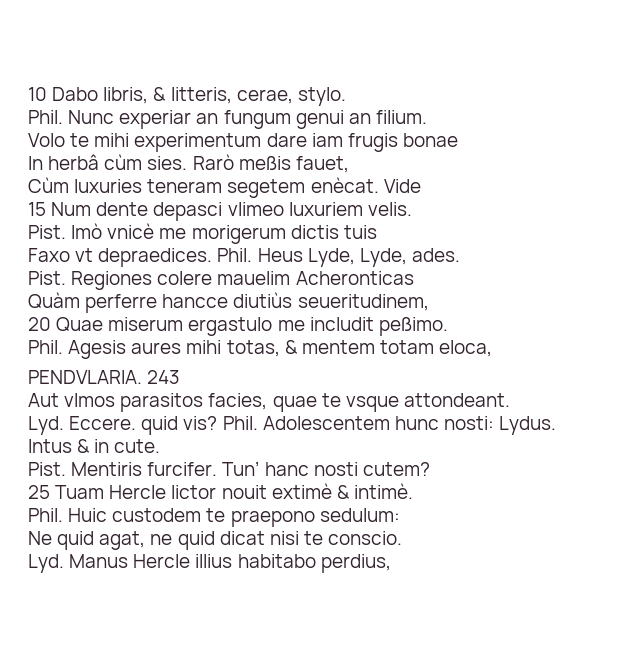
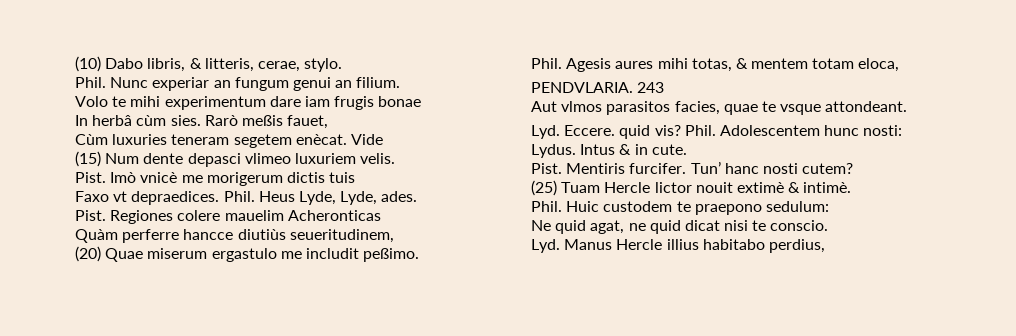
- 10 Dabo libris, & litteris, cerae, stylo.
+ (10) Dabo libris, & litteris, cerae, stylo.
- 15 Num dente depasci vlimeo luxuriem velis.
+ (15) Num dente depasci vlimeo luxuriem velis.
- 20 Quae miserum ergastulo me includit peßimo.
+ (20) Quae miserum ergastulo me includit peßimo.
- 25 Tuam Hercle lictor nouit extimè & intimè.
+ (25) Tuam Hercle lictor nouit extimè & intimè.

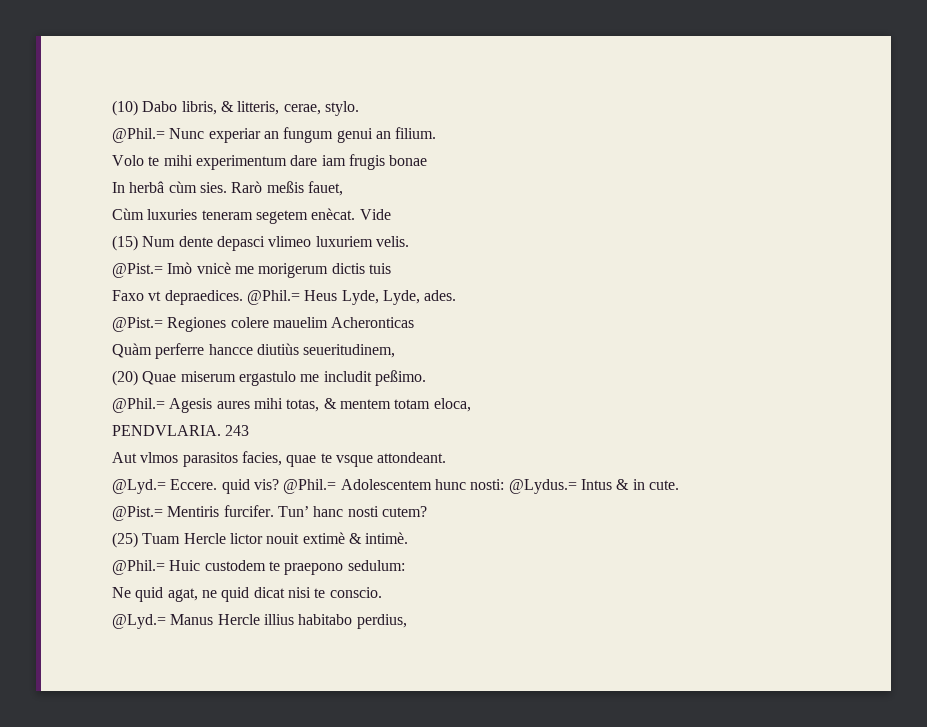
- Phil. Nunc experiar an fungum genui an filium.
+ @Phil.= Nunc experiar an fungum genui an filium.
- Pist. Imò vnicè me morigerum dictis tuis
+ @Pist.= Imò vnicè me morigerum dictis tuis
- Phil. Heus Lyde, Lyde, ades.
+ @Phil.= Heus Lyde, Lyde, ades.
- Pist. Regiones colere mauelim Acheronticas
+ @Pist.= Regiones colere mauelim Acheronticas
- Phil. Agesis aures mihi totas, & mentem totam eloca,
+ @Phil.= Agesis aures mihi totas, & mentem totam eloca,
- Lyd. Eccere. quid vis?
+ @Lyd.= Eccere. quid vis?
- Phil. Adolescentem hunc nosti: Lydus. Intus & in cute.
+ @Phil.= Adolescentem hunc nosti: @Lydus.= Intus & in cute.
- Pist. Mentiris furcifer.
+ @Pist.= Mentiris furcifer.
- Phil. Huic custodem te praepono sedulum:
+ @Phil.= Huic custodem te praepono sedulum:
- Lyd. Manus Hercle illius habitabo perdius,
+ @Lyd.= Manus Hercle illius habitabo perdius,

